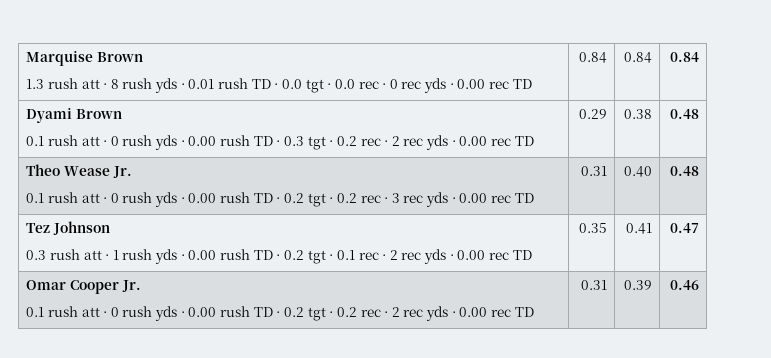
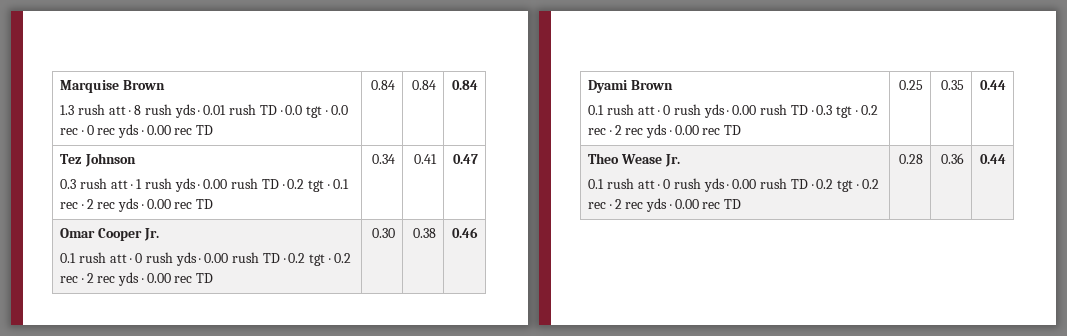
- Dyami Brown
- 0.1 rush att · 0 rush yds · 0.00 rush TD · 0.3 tgt · 0.2 rec · 2 rec yds · 0.00 rec TD | 0.29 | 0.38 | 0.48
- Theo Wease Jr.
- 0.1 rush att · 0 rush yds · 0.00 rush TD · 0.2 tgt · 0.2 rec · 3 rec yds · 0.00 rec TD | 0.31 | 0.40 | 0.48
  Tez Johnson
- 0.3 rush att · 1 rush yds · 0.00 rush TD · 0.2 tgt · 0.1 rec · 2 rec yds · 0.00 rec TD | 0.35 | 0.41 | 0.47
+ 0.3 rush att · 1 rush yds · 0.00 rush TD · 0.2 tgt · 0.1 rec · 2 rec yds · 0.00 rec TD | 0.34 | 0.41 | 0.47
  Omar Cooper Jr.
- 0.1 rush att · 0 rush yds · 0.00 rush TD · 0.2 tgt · 0.2 rec · 2 rec yds · 0.00 rec TD | 0.31 | 0.39 | 0.46
+ 0.1 rush att · 0 rush yds · 0.00 rush TD · 0.2 tgt · 0.2 rec · 2 rec yds · 0.00 rec TD | 0.30 | 0.38 | 0.46
+ Dyami Brown
+ 0.1 rush att · 0 rush yds · 0.00 rush TD · 0.3 tgt · 0.2 rec · 2 rec yds · 0.00 rec TD | 0.25 | 0.35 | 0.44
+ Theo Wease Jr.
+ 0.1 rush att · 0 rush yds · 0.00 rush TD · 0.2 tgt · 0.2 rec · 2 rec yds · 0.00 rec TD | 0.28 | 0.36 | 0.44

